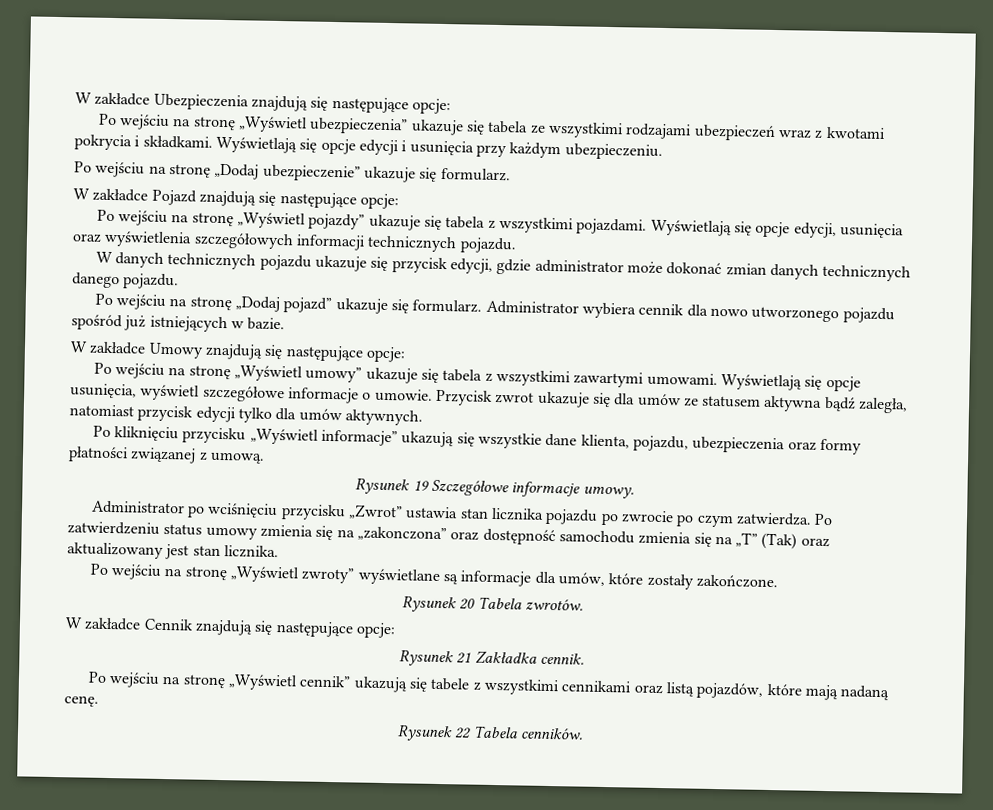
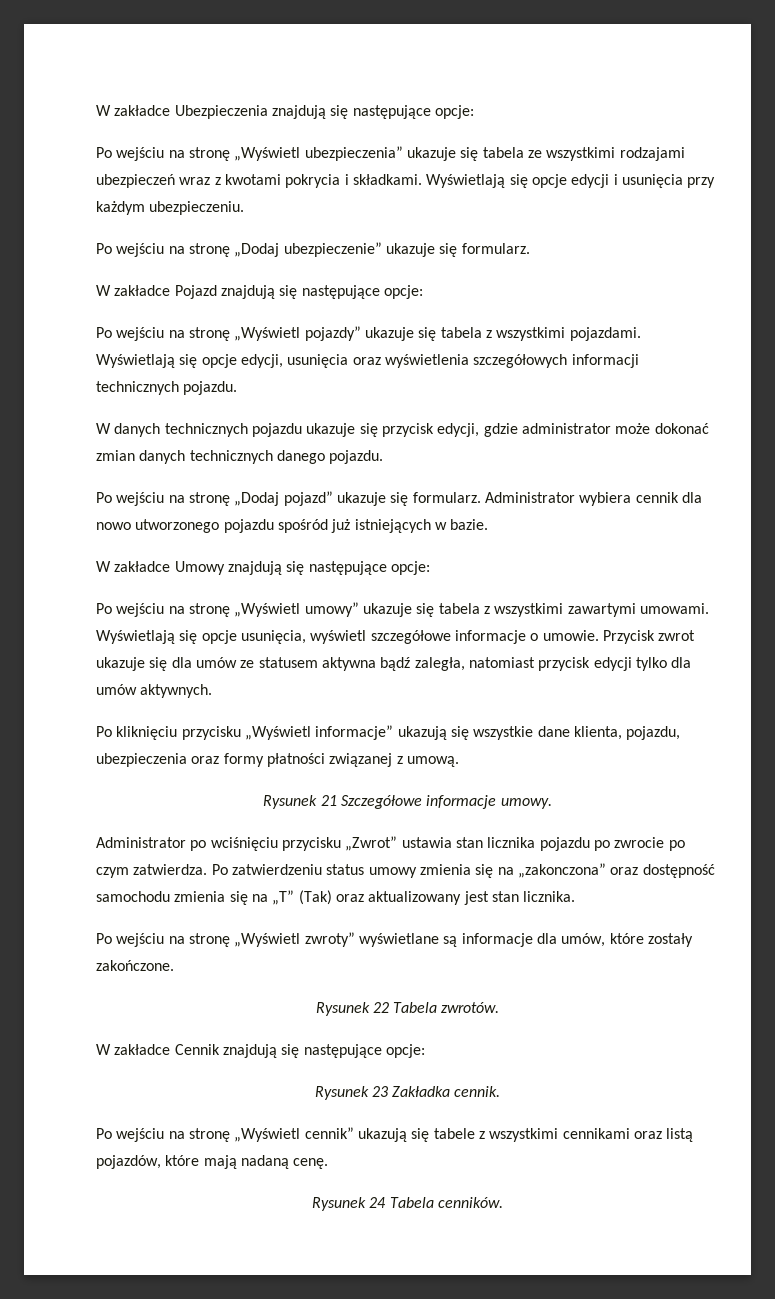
- Rysunek 19 Szczegółowe informacje umowy.
+ Rysunek 21 Szczegółowe informacje umowy.
- Rysunek 20 Tabela zwrotów.
+ Rysunek 22 Tabela zwrotów.
- Rysunek 21 Zakładka cennik.
+ Rysunek 23 Zakładka cennik.
- Rysunek 22 Tabela cenników.
+ Rysunek 24 Tabela cenników.

